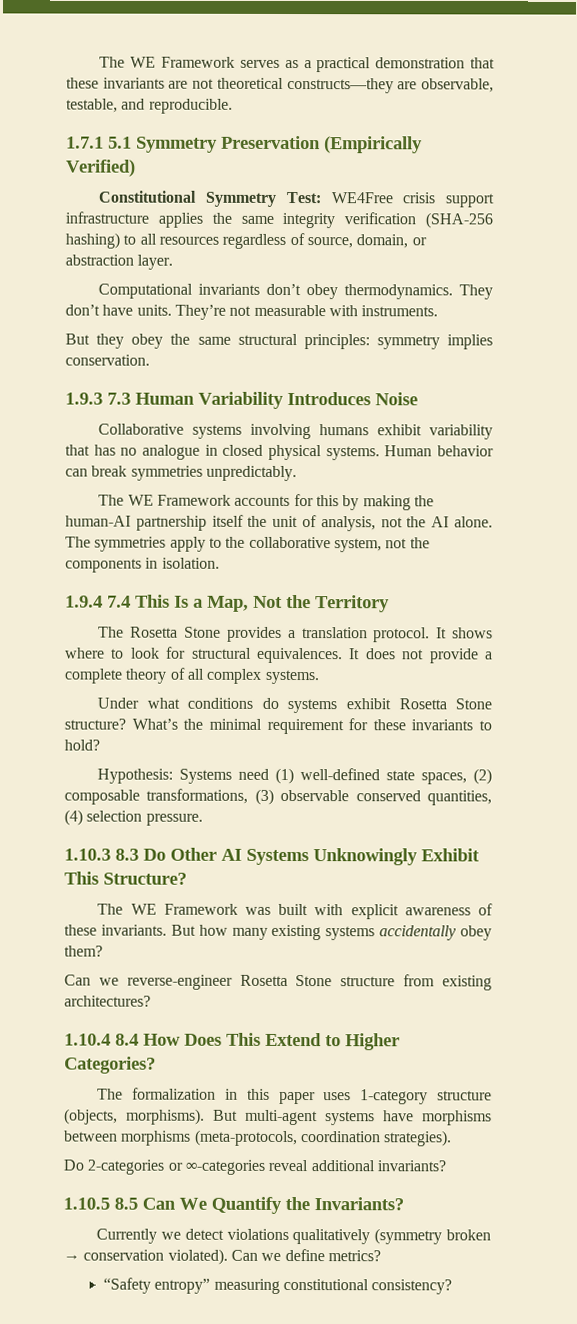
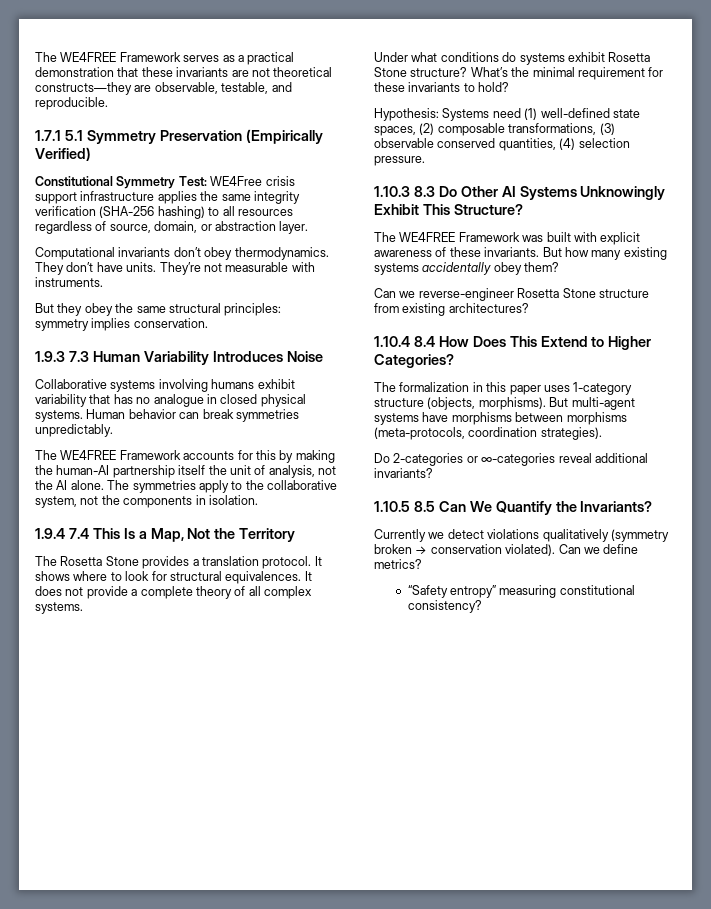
- The WE Framework serves as a practical demonstration that these invariants are not theoretical constructs—they are observable, testable, and reproducible.
+ The WE4FREE Framework serves as a practical demonstration that these invariants are not theoretical constructs—they are observable, testable, and reproducible.
- The WE Framework accounts for this by making the human-AI partnership itself the unit of analysis, not the AI alone.
+ The WE4FREE Framework accounts for this by making the human-AI partnership itself the unit of analysis, not the AI alone.
- The WE Framework was built with explicit awareness of these invariants.
+ The WE4FREE Framework was built with explicit awareness of these invariants.

